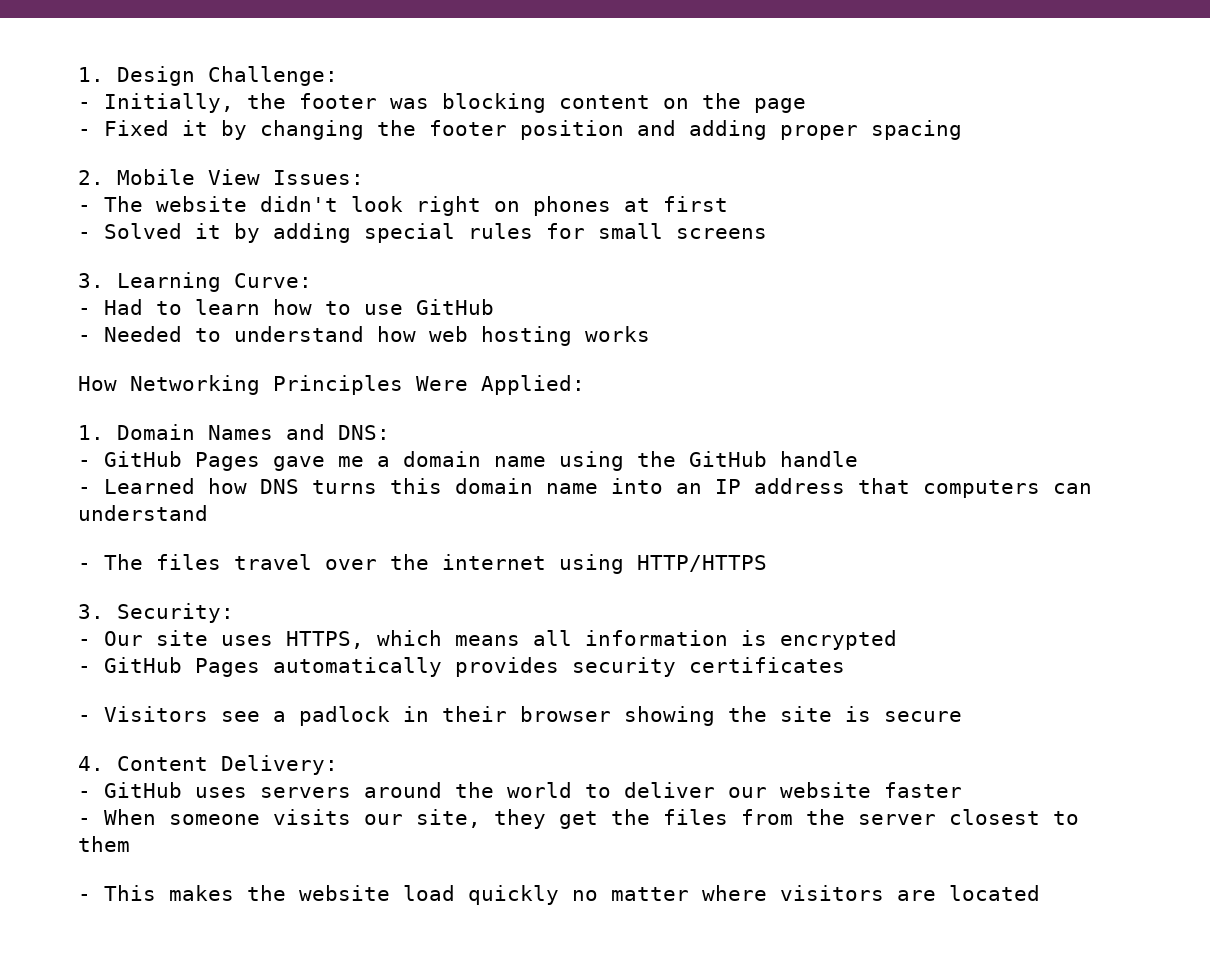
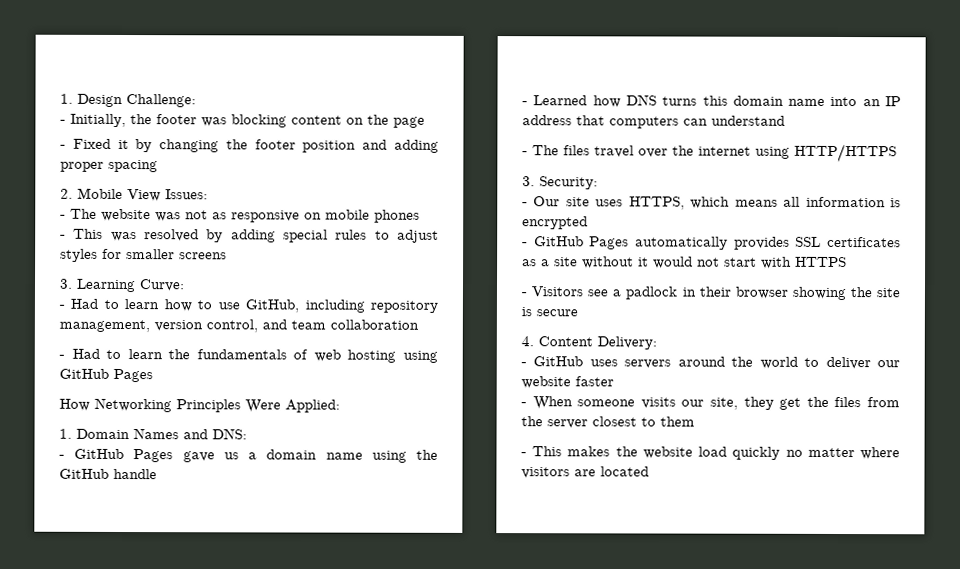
- - The website didn't look right on phones at first
- - Solved it by adding special rules for small screens
+ - The website was not as responsive on mobile phones
+ - This was resolved by adding special rules to adjust styles for smaller screens
- - Had to learn how to use GitHub
- - Needed to understand how web hosting works
+ - Had to learn how to use GitHub, including repository management, version control, and team collaboration
+ - Had to learn the fundamentals of web hosting using GitHub Pages
- - GitHub Pages gave me a domain name using the GitHub handle
+ - GitHub Pages gave us a domain name using the GitHub handle
- - GitHub Pages automatically provides security certificates
+ - GitHub Pages automatically provides SSL certificates as a site without it would not start with HTTPS

